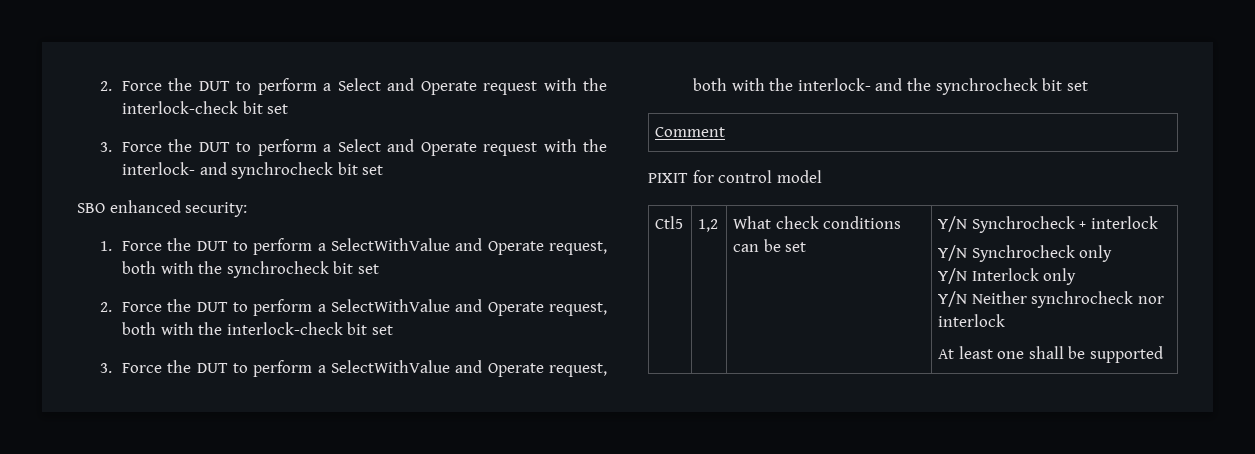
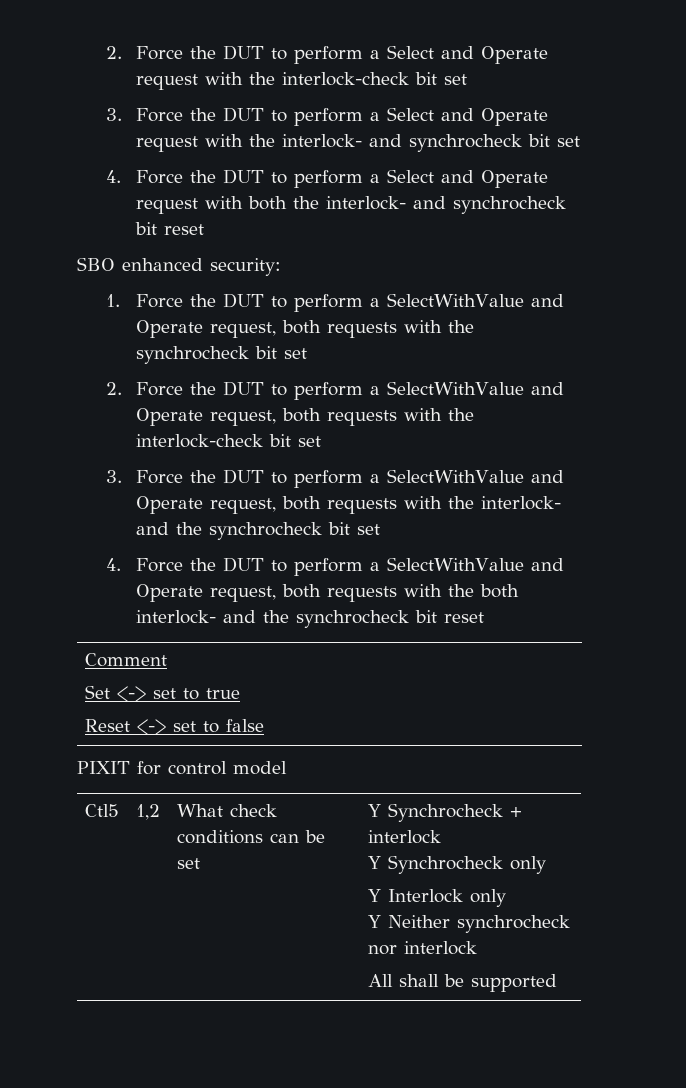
+ 4. Force the DUT to perform a Select and Operate request with both the interlock- and synchrocheck bit reset
- 1. Force the DUT to perform a SelectWithValue and Operate request, both with the synchrocheck bit set
+ 1. Force the DUT to perform a SelectWithValue and Operate request, both requests with the synchrocheck bit set
- 2. Force the DUT to perform a SelectWithValue and Operate request, both with the interlock-check bit set
+ 2. Force the DUT to perform a SelectWithValue and Operate request, both requests with the interlock-check bit set
- 3. Force the DUT to perform a SelectWithValue and Operate request, both with the interlock- and the synchrocheck bit set
+ 3. Force the DUT to perform a SelectWithValue and Operate request, both requests with the interlock- and the synchrocheck bit set
+ 4. Force the DUT to perform a SelectWithValue and Operate request, both requests with the both interlock- and the synchrocheck bit reset
  Comment
+ Set <-> set to true
+ Reset <-> set to false
- Ctl5 | 1,2 | What check conditions can be set | Y/N Synchrocheck + interlock
- Y/N Synchrocheck only
- Y/N Interlock only
- Y/N Neither synchrocheck nor interlock
- At least one shall be supported
+ Ctl5 | 1,2 | What check conditions can be set | Y Synchrocheck + interlock
+ Y Synchrocheck only
+ Y Interlock only
+ Y Neither synchrocheck nor interlock
+ All shall be supported

